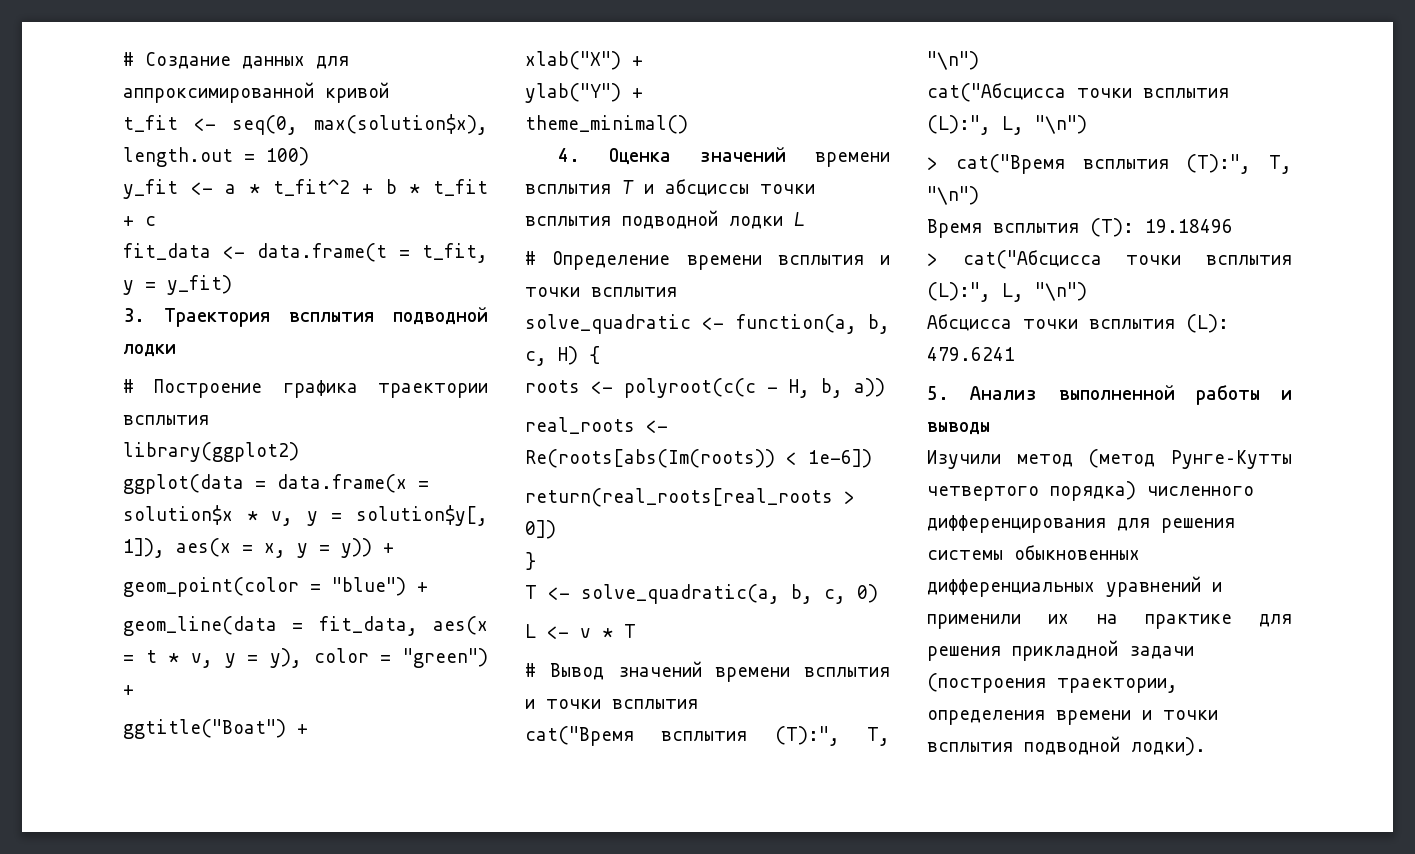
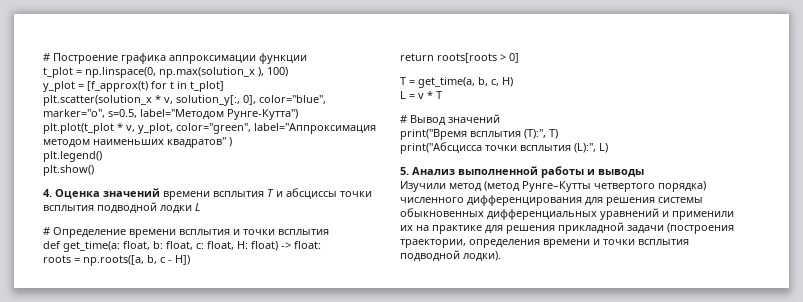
- # Создание данных для аппроксимированной кривой
- t_fit <- seq(0, max(solution$x), length.out = 100)
- y_fit <- a * t_fit^2 + b * t_fit + c
- fit_data <- data.frame(t = t_fit, y = y_fit)
- 3. Траектория всплытия подводной лодки
- # Построение графика траектории всплытия
- library(ggplot2)
- ggplot(data = data.frame(x = solution$x * v, y = solution$y[, 1]), aes(x = x, y = y)) +
- geom_point(color = "blue") +
- geom_line(data = fit_data, aes(x = t * v, y = y), color = "green") +
- ggtitle("Boat") +
- xlab("X") +
- ylab("Y") +
- theme_minimal()
+ # Построение графика аппроксимации функции
+ t_plot = np.linspace(0, np.max(solution_x ), 100)
+ y_plot = [f_approx(t) for t in t_plot]
+ plt.scatter(solution_x * v, solution_y[:, 0], color="blue", marker="o", s=0.5, label="Методом Рунге-Кутта")
+ plt.plot(t_plot * v, y_plot, color="green", label="Аппроксимация методом наименьших квадратов" )
+ plt.legend()
+ plt.show()
- solve_quadratic <- function(a, b, c, H) {
- roots <- polyroot(c(c - H, b, a))
- real_roots <- Re(roots[abs(Im(roots)) < 1e-6])
- return(real_roots[real_roots > 0])
- }
- T <- solve_quadratic(a, b, c, 0)
- L <- v * T
+ def get_time(a: float, b: float, c: float, H: float) -> float:
+ roots = np.roots([a, b, c - H])
+ return roots[roots > 0]
+ T = get_time(a, b, c, H)
+ L = v * T
- # Вывод значений времени всплытия и точки всплытия
- cat("Время всплытия (T):", T, "\n")
- cat("Абсцисса точки всплытия (L):", L, "\n")
- > cat("Время всплытия (T):", T, "\n")
- Время всплытия (T): 19.18496
- > cat("Абсцисса точки всплытия (L):", L, "\n")
- Абсцисса точки всплытия (L): 479.6241
+ # Вывод значений
+ print("Время всплытия (T):", T)
+ print("Абсцисса точки всплытия (L):", L)

